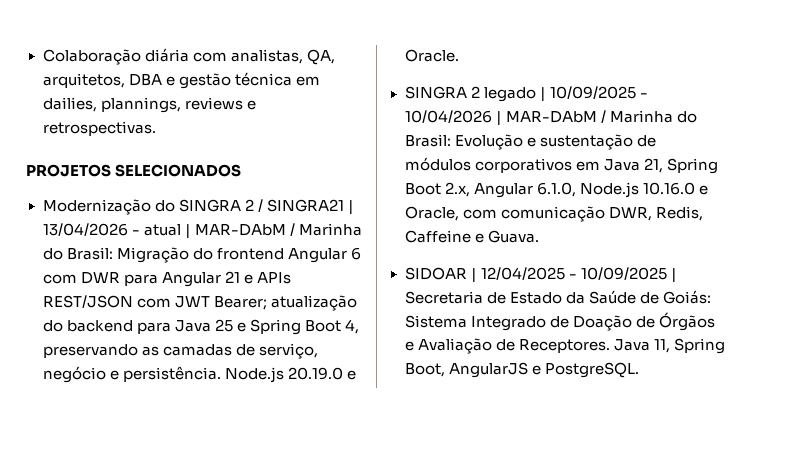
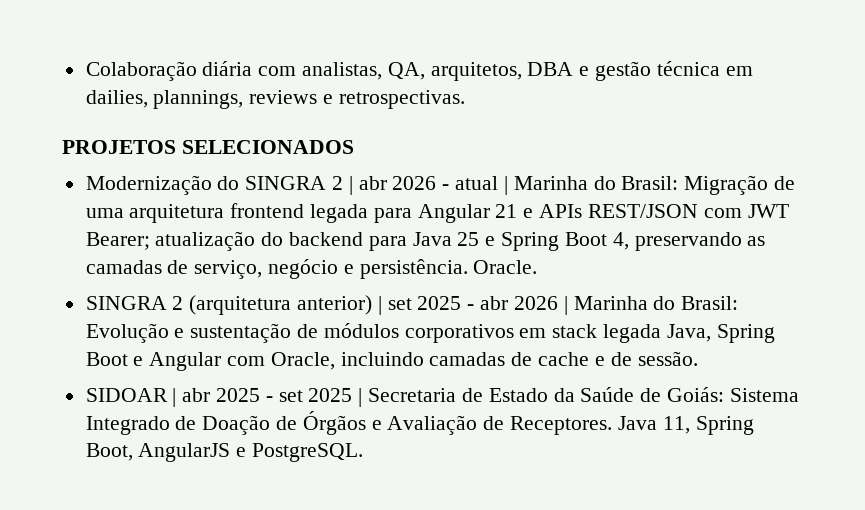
- Modernização do SINGRA 2 / SINGRA21 | 13/04/2026 - atual | MAR-DAbM / Marinha do Brasil: Migração do frontend Angular 6 com DWR para Angular 21 e APIs REST/JSON com JWT Bearer; atualização do backend para Java 25 e Spring Boot 4, preservando as camadas de serviço, negócio e persistência.
+ Modernização do SINGRA 2 | abr 2026 - atual | Marinha do Brasil: Migração de uma arquitetura frontend legada para Angular 21 e APIs REST/JSON com JWT Bearer; atualização do backend para Java 25 e Spring Boot 4, preservando as camadas de serviço, negócio e persistência.
- Node.js 20.19.0 e Oracle.
+ Oracle.
- SINGRA 2 legado | 10/09/2025 - 10/04/2026 | MAR-DAbM / Marinha do Brasil: Evolução e sustentação de módulos corporativos em Java 21, Spring Boot 2.x, Angular 6.1.0, Node.js 10.16.0 e Oracle, com comunicação DWR, Redis, Caffeine e Guava.
- SIDOAR | 12/04/2025 - 10/09/2025 | Secretaria de Estado da Saúde de Goiás: Sistema Integrado de Doação de Órgãos e Avaliação de Receptores.
+ SINGRA 2 (arquitetura anterior) | set 2025 - abr 2026 | Marinha do Brasil: Evolução e sustentação de módulos corporativos em stack legada Java, Spring Boot e Angular com Oracle, incluindo camadas de cache e de sessão.
+ SIDOAR | abr 2025 - set 2025 | Secretaria de Estado da Saúde de Goiás: Sistema Integrado de Doação de Órgãos e Avaliação de Receptores.

